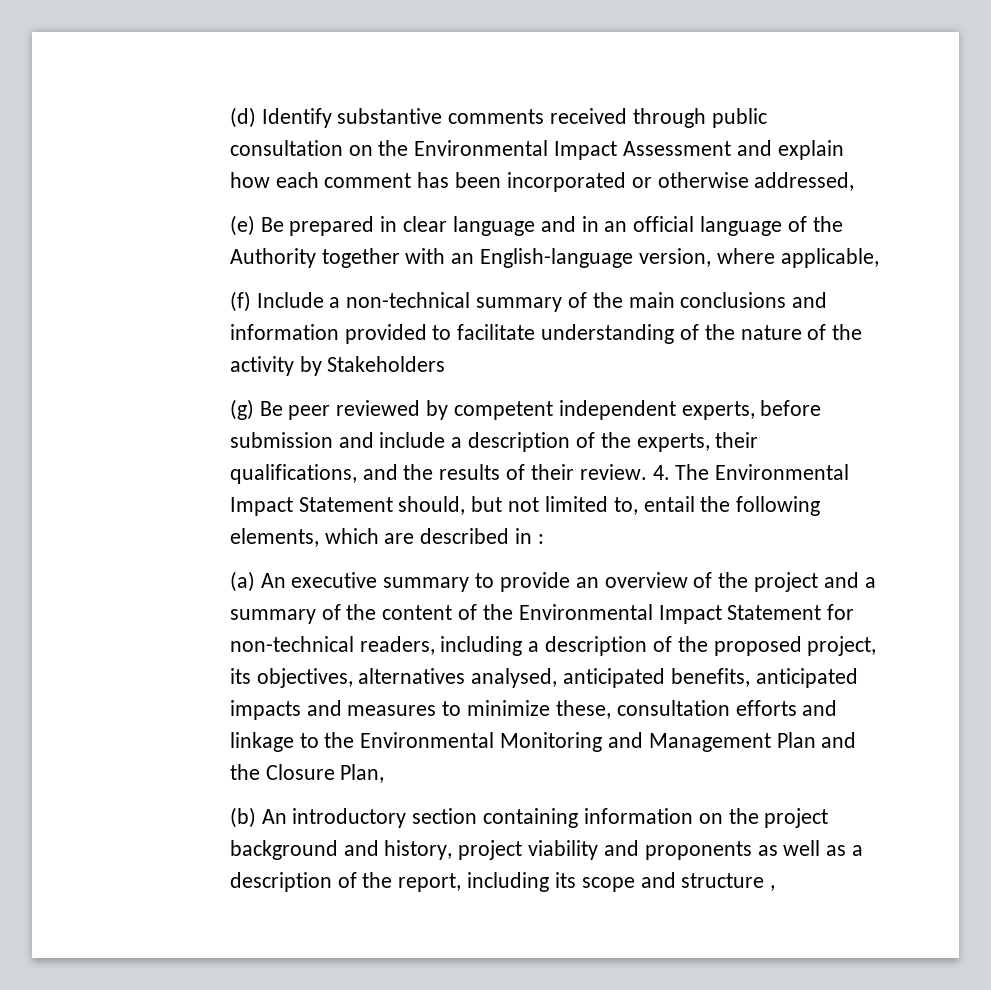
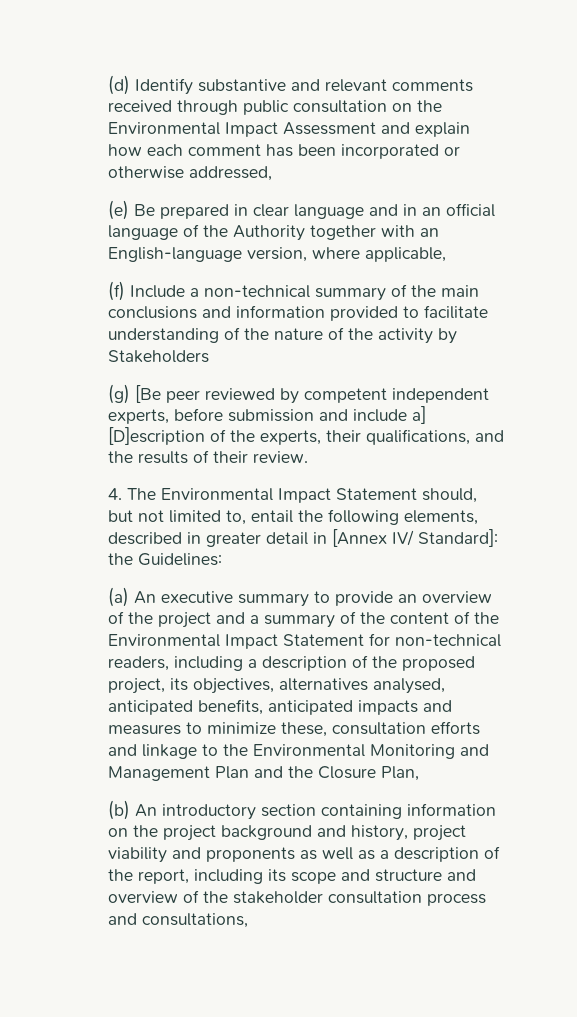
- (d) Identify substantive comments received through public consultation on the Environmental Impact Assessment and explain how each comment has been incorporated or otherwise addressed,
+ (d) Identify substantive and relevant comments received through public consultation on the Environmental Impact Assessment and explain how each comment has been incorporated or otherwise addressed,
- (g) Be peer reviewed by competent independent experts, before submission and include a description of the experts, their qualifications, and the results of their review. 4. The Environmental Impact Statement should, but not limited to, entail the following elements, which are described in :
+ (g) [Be peer reviewed by competent independent experts, before submission and include a] [D]escription of the experts, their qualifications, and the results of their review.
+ 4. The Environmental Impact Statement should, but not limited to, entail the following elements, described in greater detail in [Annex IV/ Standard]: the Guidelines:
- (b) An introductory section containing information on the project background and history, project viability and proponents as well as a description of the report, including its scope and structure ,
+ (b) An introductory section containing information on the project background and history, project viability and proponents as well as a description of the report, including its scope and structure and overview of the stakeholder consultation process and consultations,

